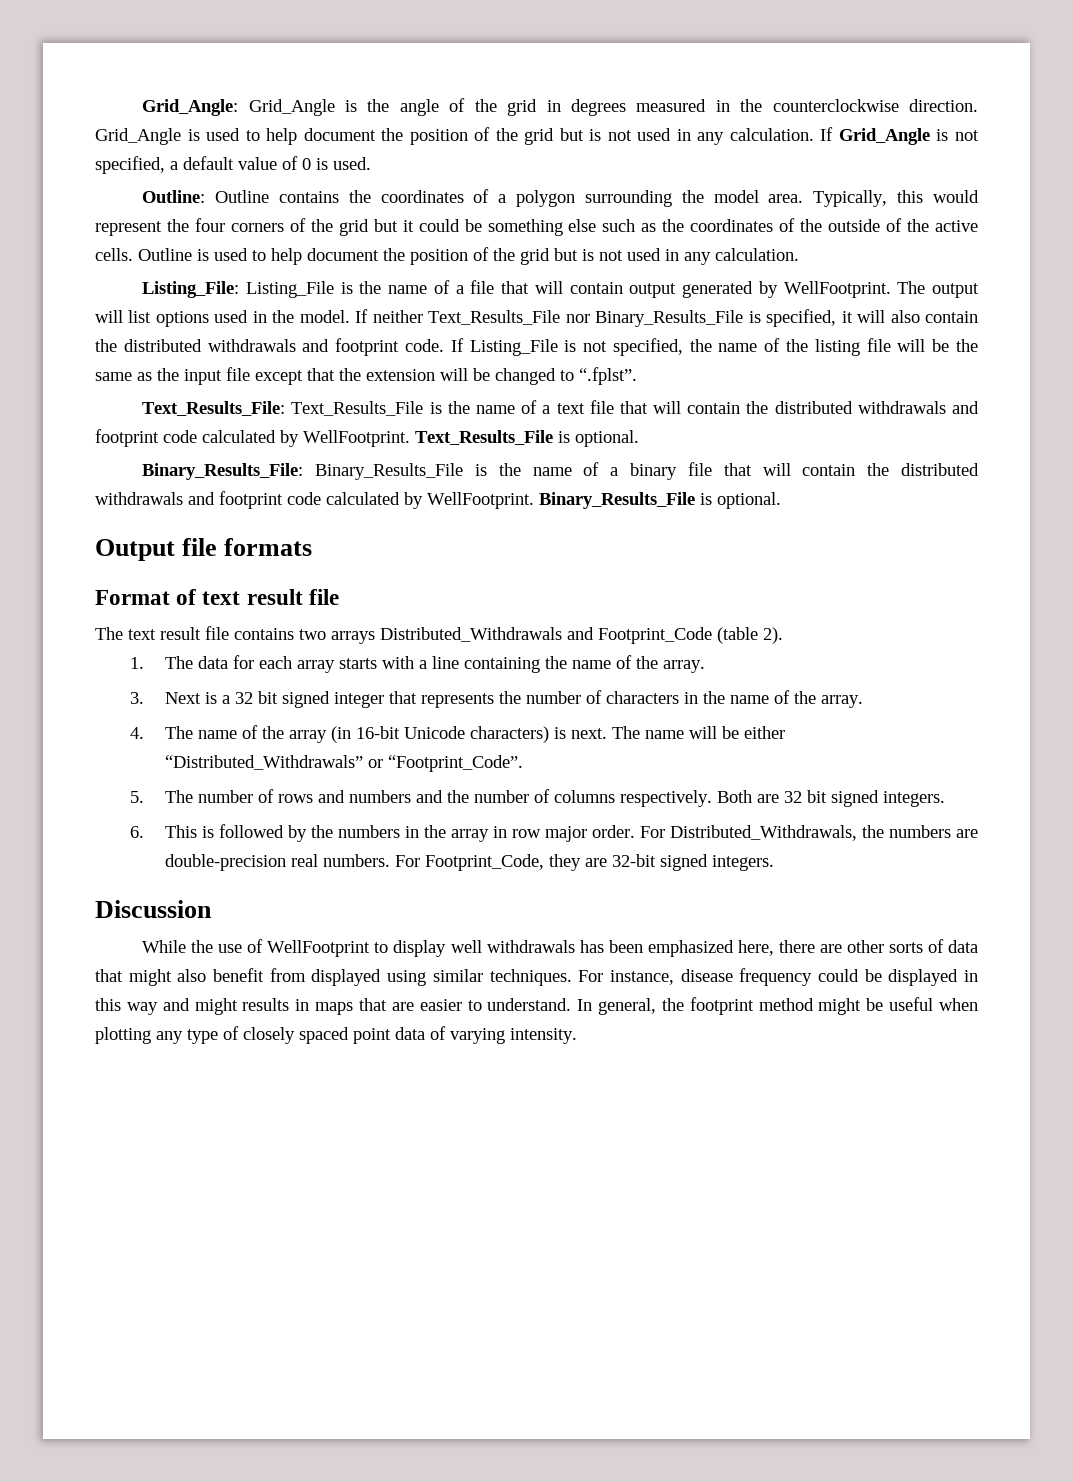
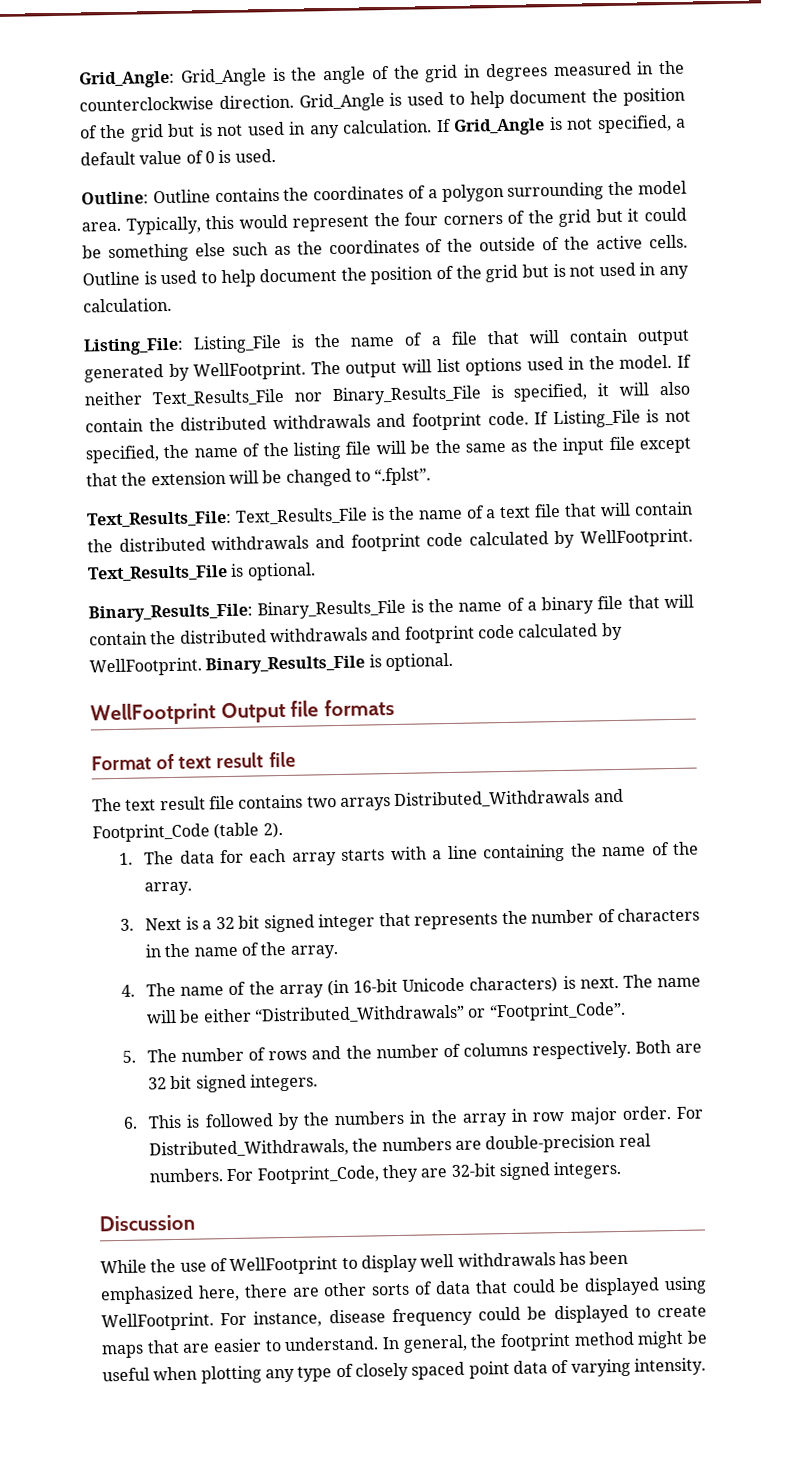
- Output file formats
+ WellFootprint Output file formats
- 5. The number of rows and numbers and the number of columns respectively.
+ 5. The number of rows and the number of columns respectively.
- While the use of WellFootprint to display well withdrawals has been emphasized here, there are other sorts of data that might also benefit from displayed using similar techniques.
+ While the use of WellFootprint to display well withdrawals has been emphasized here, there are other sorts of data that could be displayed using WellFootprint.
- For instance, disease frequency could be displayed in this way and might results in maps that are easier to understand.
+ For instance, disease frequency could be displayed to create maps that are easier to understand.

